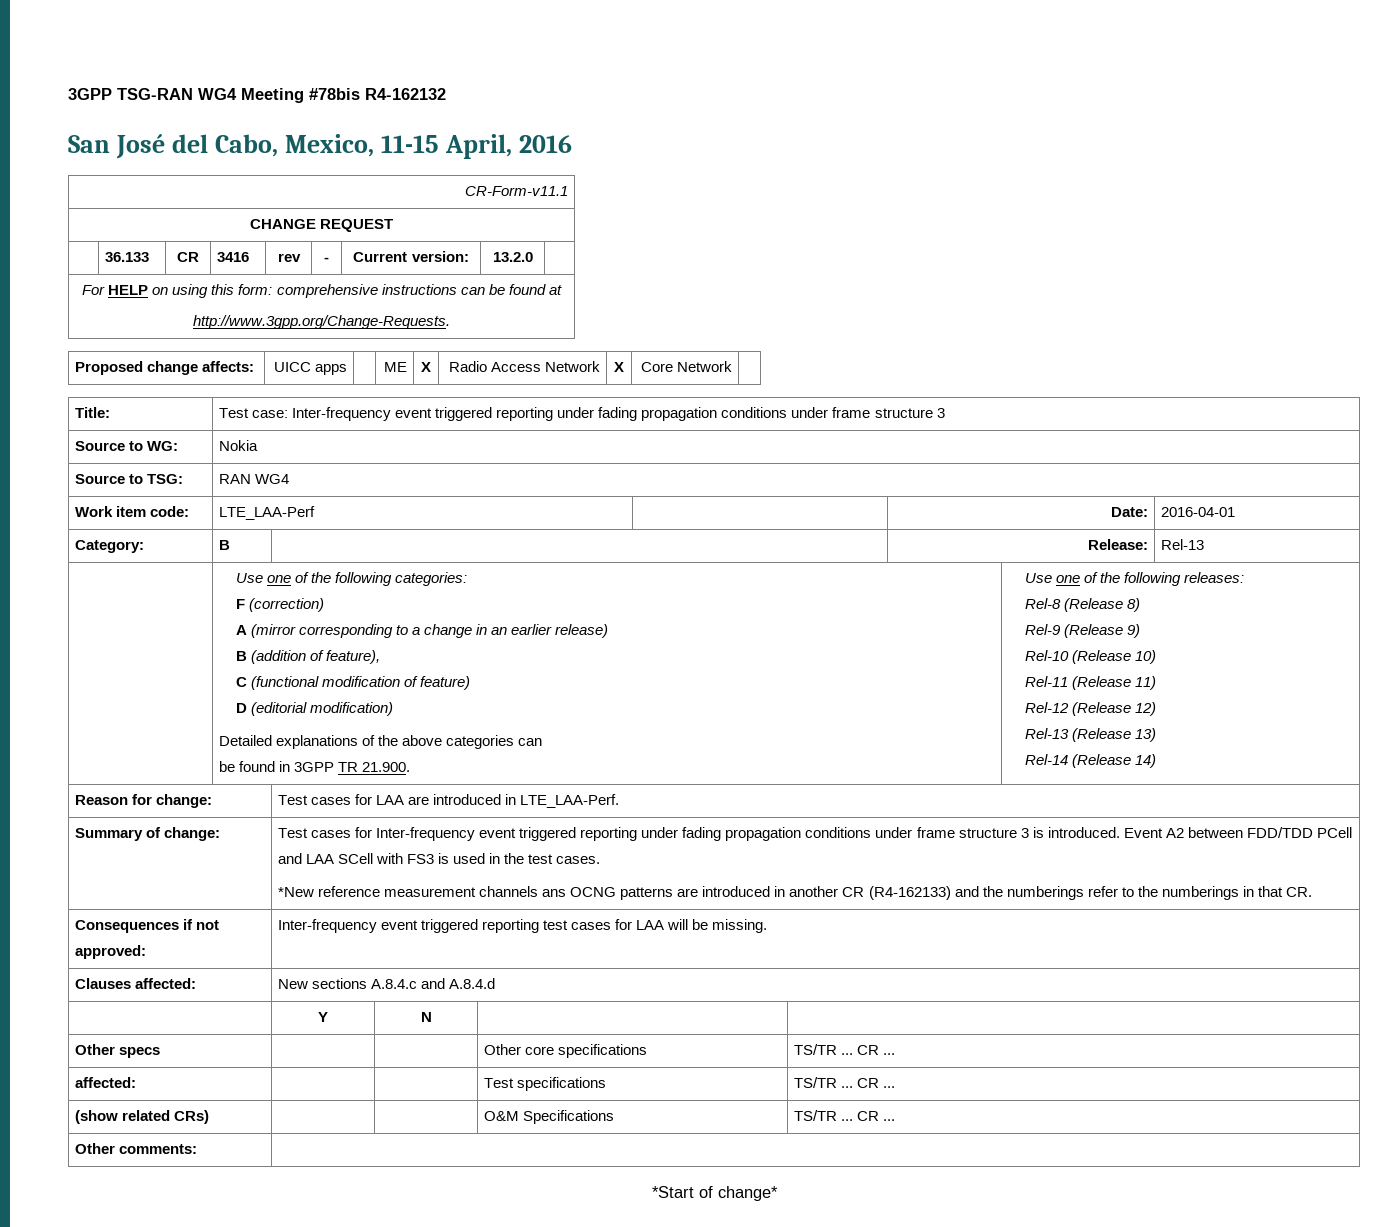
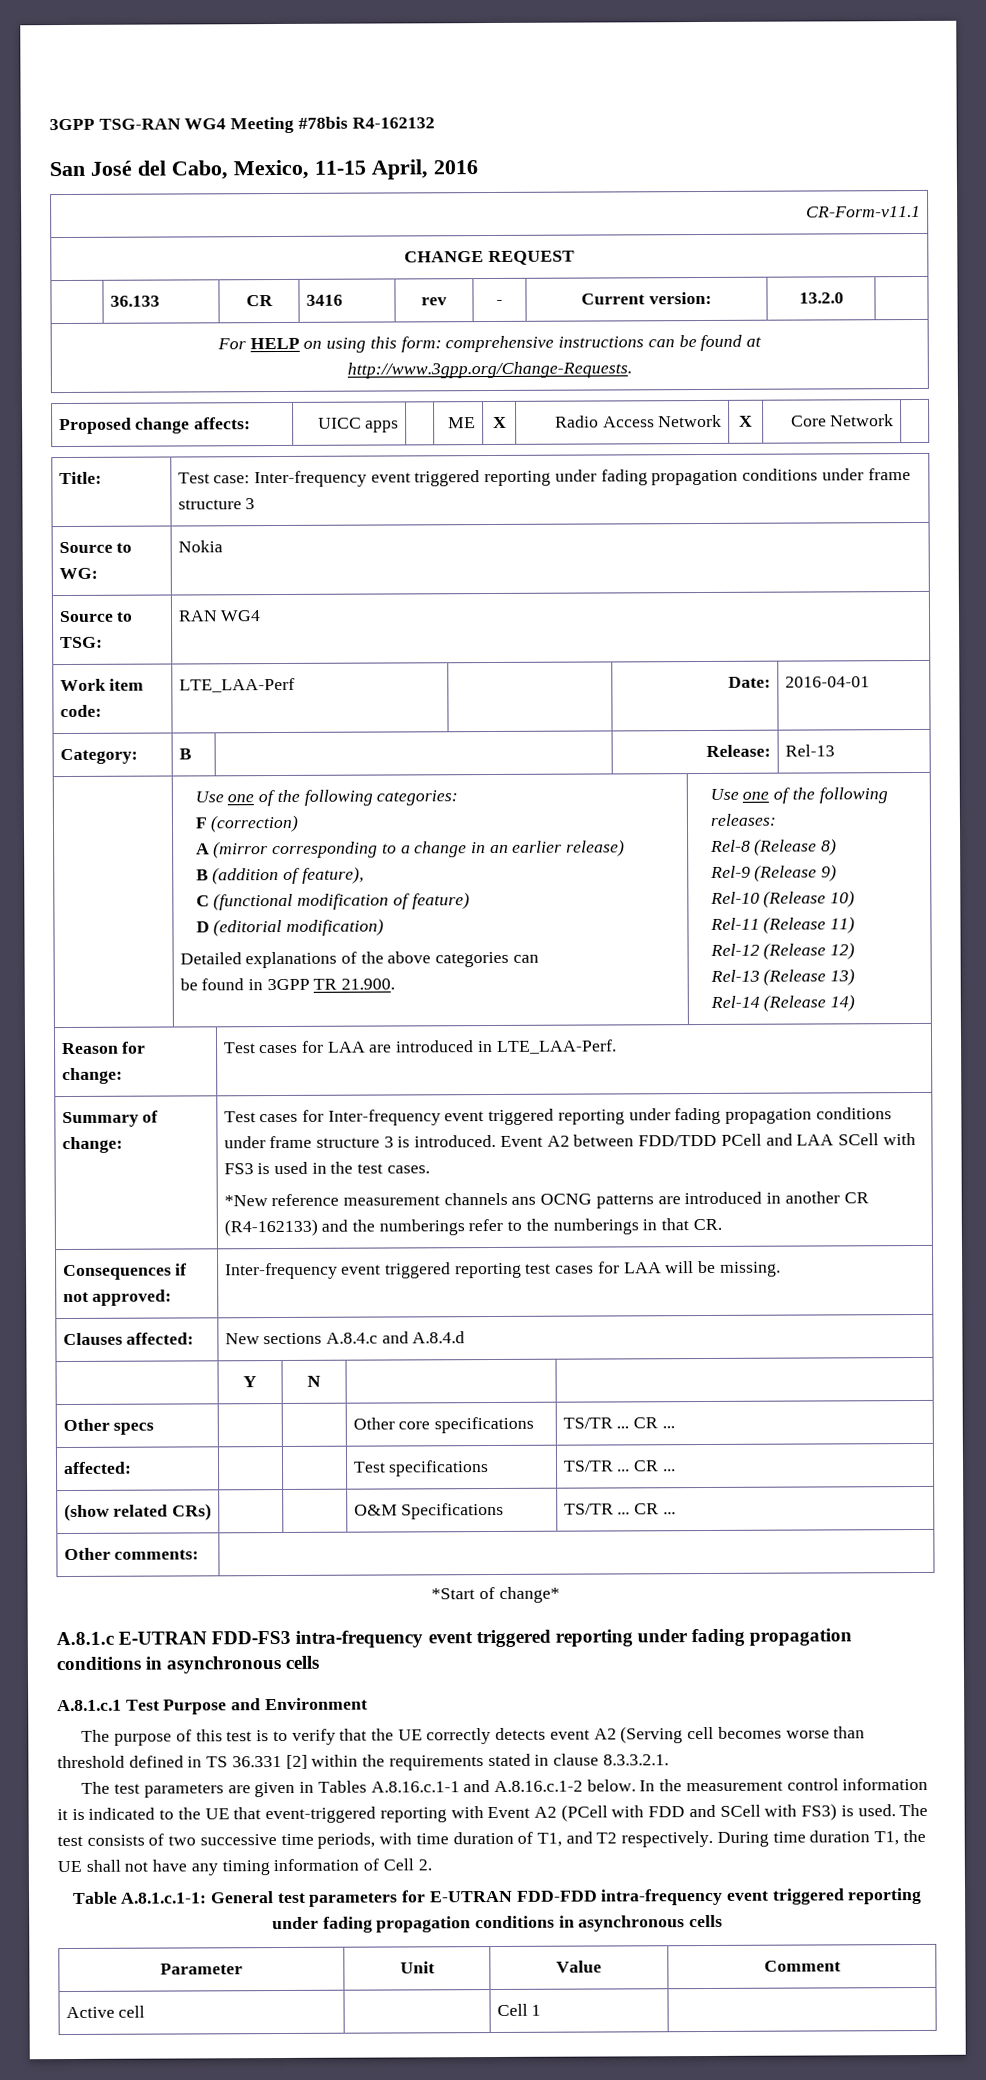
+ A.8.1.c E-UTRAN FDD-FS3 intra-frequency event triggered reporting under fading propagation conditions in asynchronous cells
+ A.8.1.c.1 Test Purpose and Environment
+ The purpose of this test is to verify that the UE correctly detects event A2 (Serving cell becomes worse than threshold defined in TS 36.331 [2] within the requirements stated in clause 8.3.3.2.1.
+ The test parameters are given in Tables A.8.16.c.1-1 and A.8.16.c.1-2 below. In the measurement control information it is indicated to the UE that event-triggered reporting with Event A2 (PCell with FDD and SCell with FS3) is used. The test consists of two successive time periods, with time duration of T1, and T2 respectively. During time duration T1, the UE shall not have any timing information of Cell 2.
+ Table A.8.1.c.1-1: General test parameters for E-UTRAN FDD-FDD intra-frequency event triggered reporting under fading propagation conditions in asynchronous cells
+ Parameter | Unit | Value | Comment
+ Active cell | | Cell 1 |

